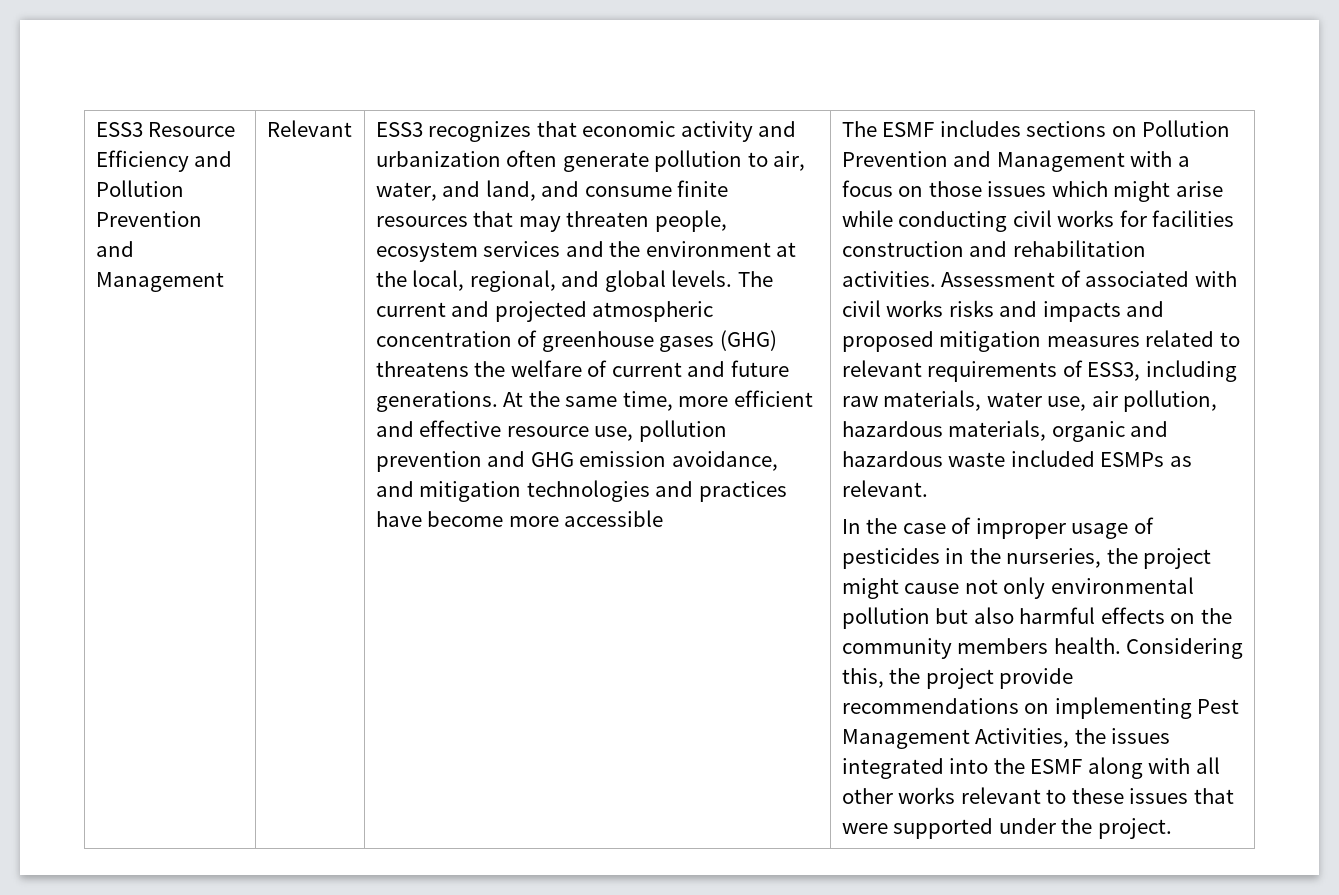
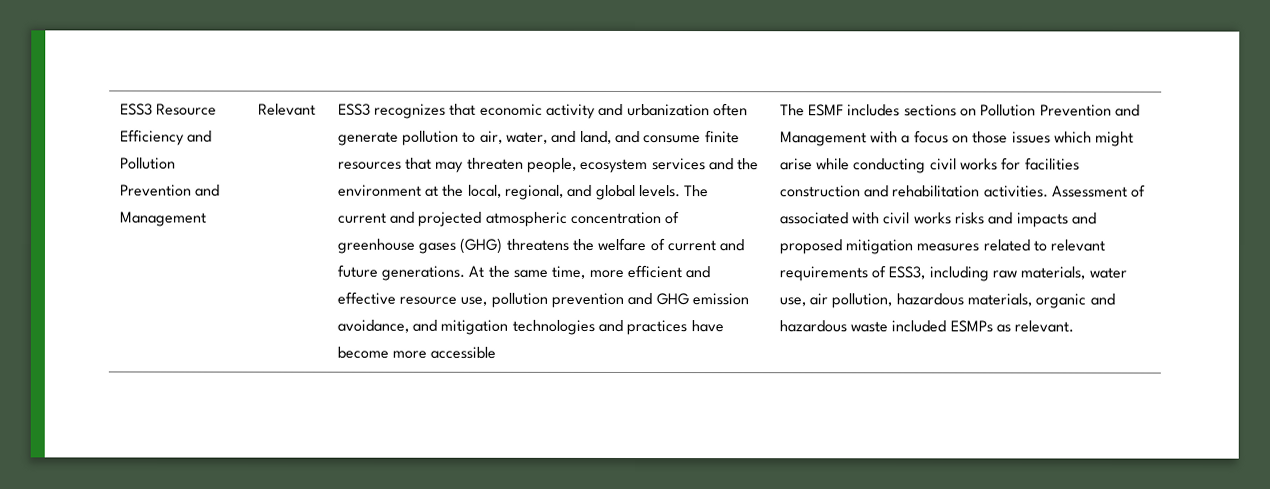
- In the case of improper usage of pesticides in the nurseries, the project might cause not only environmental pollution but also harmful effects on the community members health. Considering this, the project provide recommendations on implementing Pest Management Activities, the issues integrated into the ESMF along with all other works relevant to these issues that were supported under the project.

